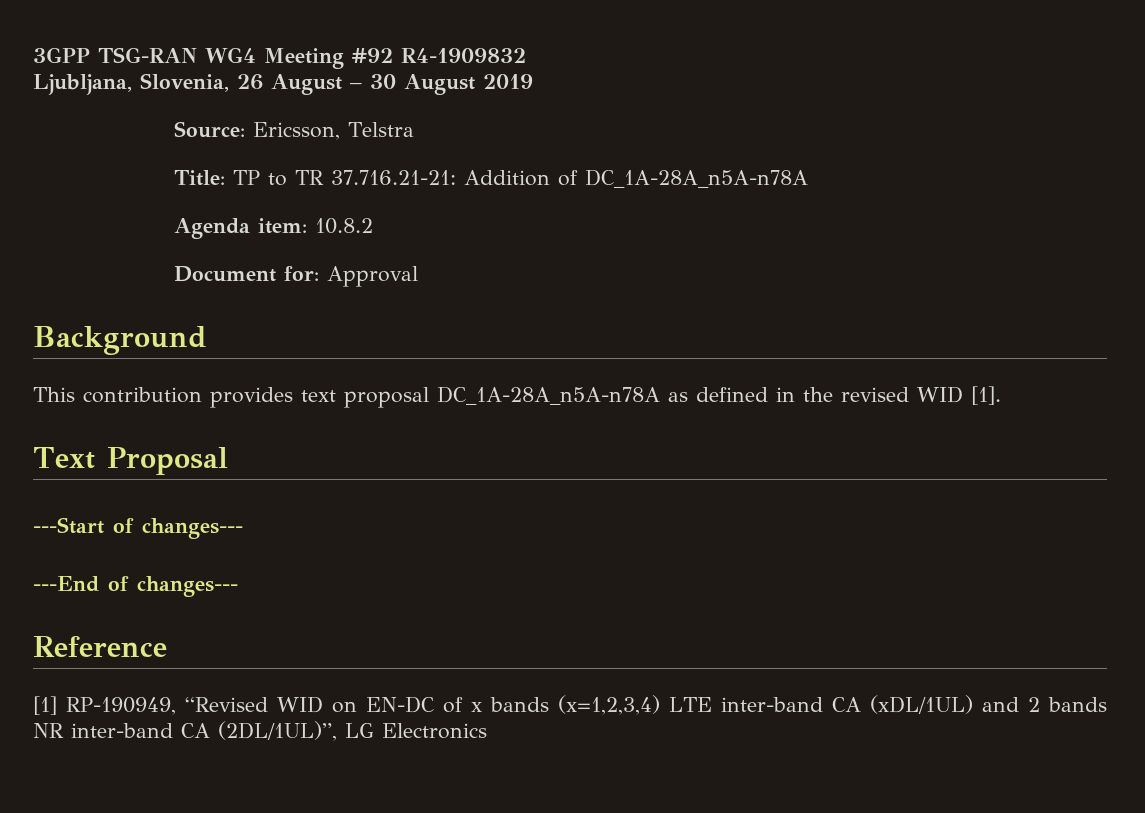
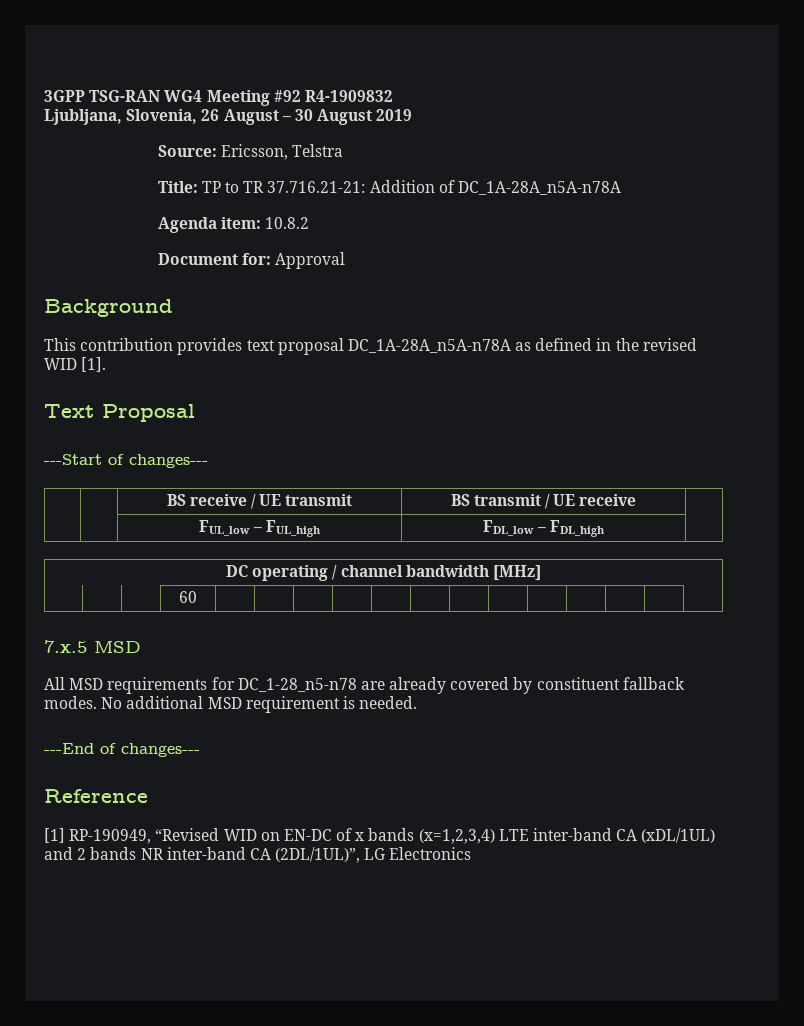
+ | | BS receive / UE transmit | BS transmit / UE receive |
+ | | FUL_low – FUL_high | FDL_low – FDL_high |
+ DC operating / channel bandwidth [MHz]
+ | | | 60 | | | | | | | | | | | | |
+ 7.x.5 MSD
+ All MSD requirements for DC_1-28_n5-n78 are already covered by constituent fallback modes. No additional MSD requirement is needed.

